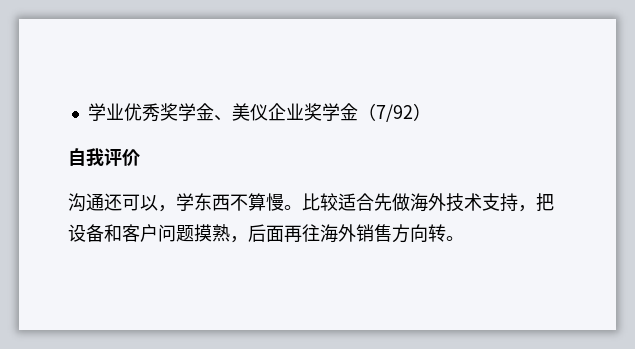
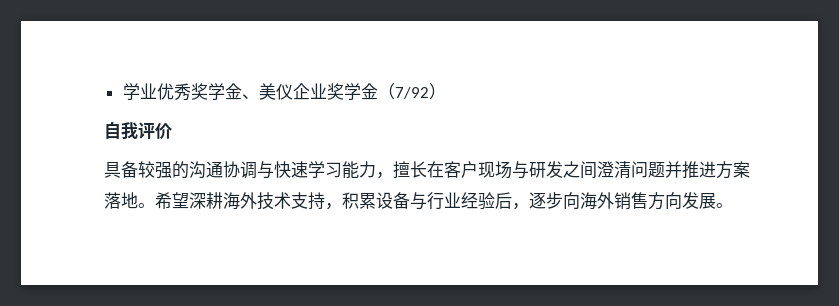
- 沟通还可以，学东西不算慢。比较适合先做海外技术支持，把设备和客户问题摸熟，后面再往海外销售方向转。
+ 具备较强的沟通协调与快速学习能力，擅长在客户现场与研发之间澄清问题并推进方案落地。希望深耕海外技术支持，积累设备与行业经验后，逐步向海外销售方向发展。

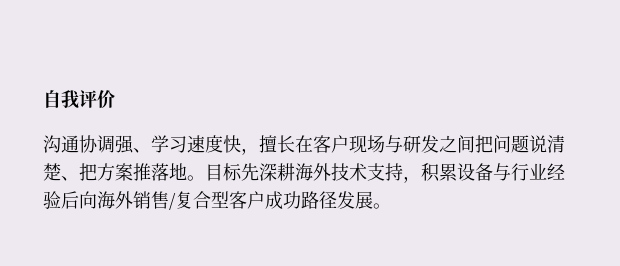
- 学业优秀奖学金、美仪企业奖学金（7/92）
  自我评价
- 具备较强的沟通协调与快速学习能力，擅长在客户现场与研发之间澄清问题并推进方案落地。希望深耕海外技术支持，积累设备与行业经验后，逐步向海外销售方向发展。
+ 沟通协调强、学习速度快，擅长在客户现场与研发之间把问题说清楚、把方案推落地。目标先深耕海外技术支持，积累设备与行业经验后向海外销售/复合型客户成功路径发展。

